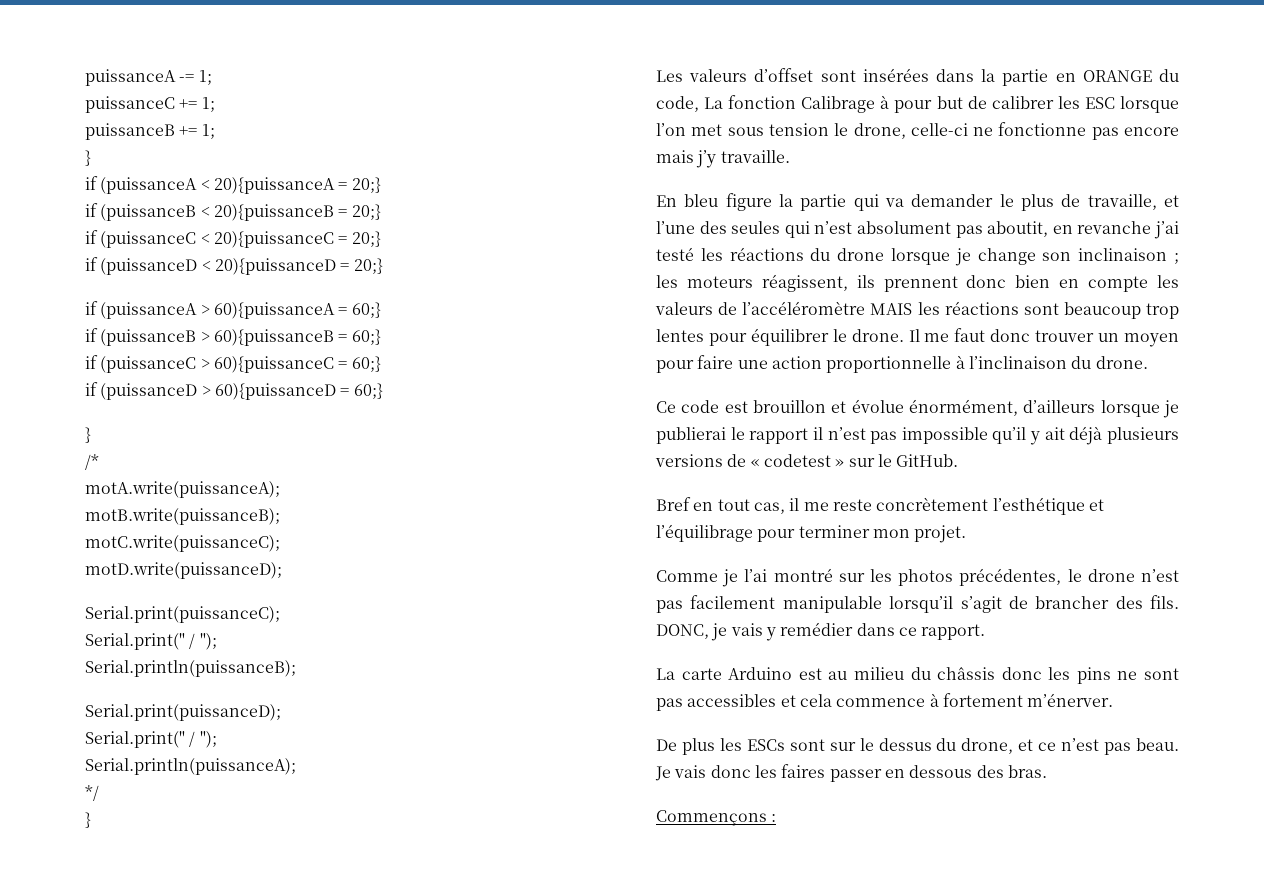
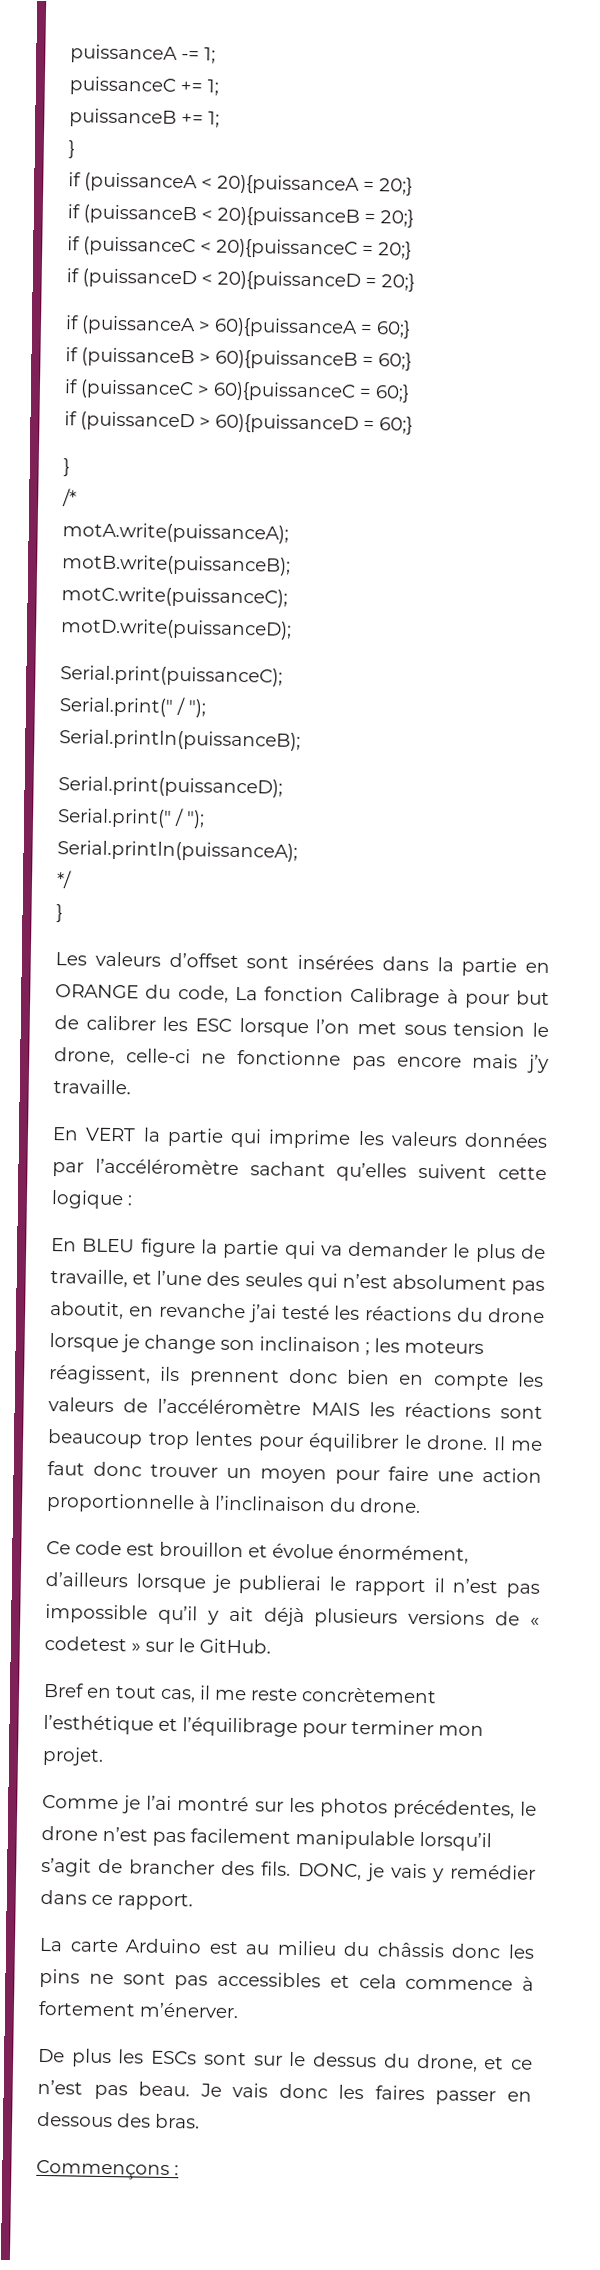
- En bleu figure la partie qui va demander le plus de travaille, et l’une des seules qui n’est absolument pas aboutit, en revanche j’ai testé les réactions du drone lorsque je change son inclinaison ; les moteurs réagissent, ils prennent donc bien en compte les valeurs de l’accéléromètre MAIS les réactions sont beaucoup trop lentes pour équilibrer le drone.
+ En VERT la partie qui imprime les valeurs données par l’accéléromètre sachant qu’elles suivent cette logique :
+ En BLEU figure la partie qui va demander le plus de travaille, et l’une des seules qui n’est absolument pas aboutit, en revanche j’ai testé les réactions du drone lorsque je change son inclinaison ; les moteurs réagissent, ils prennent donc bien en compte les valeurs de l’accéléromètre MAIS les réactions sont beaucoup trop lentes pour équilibrer le drone.

